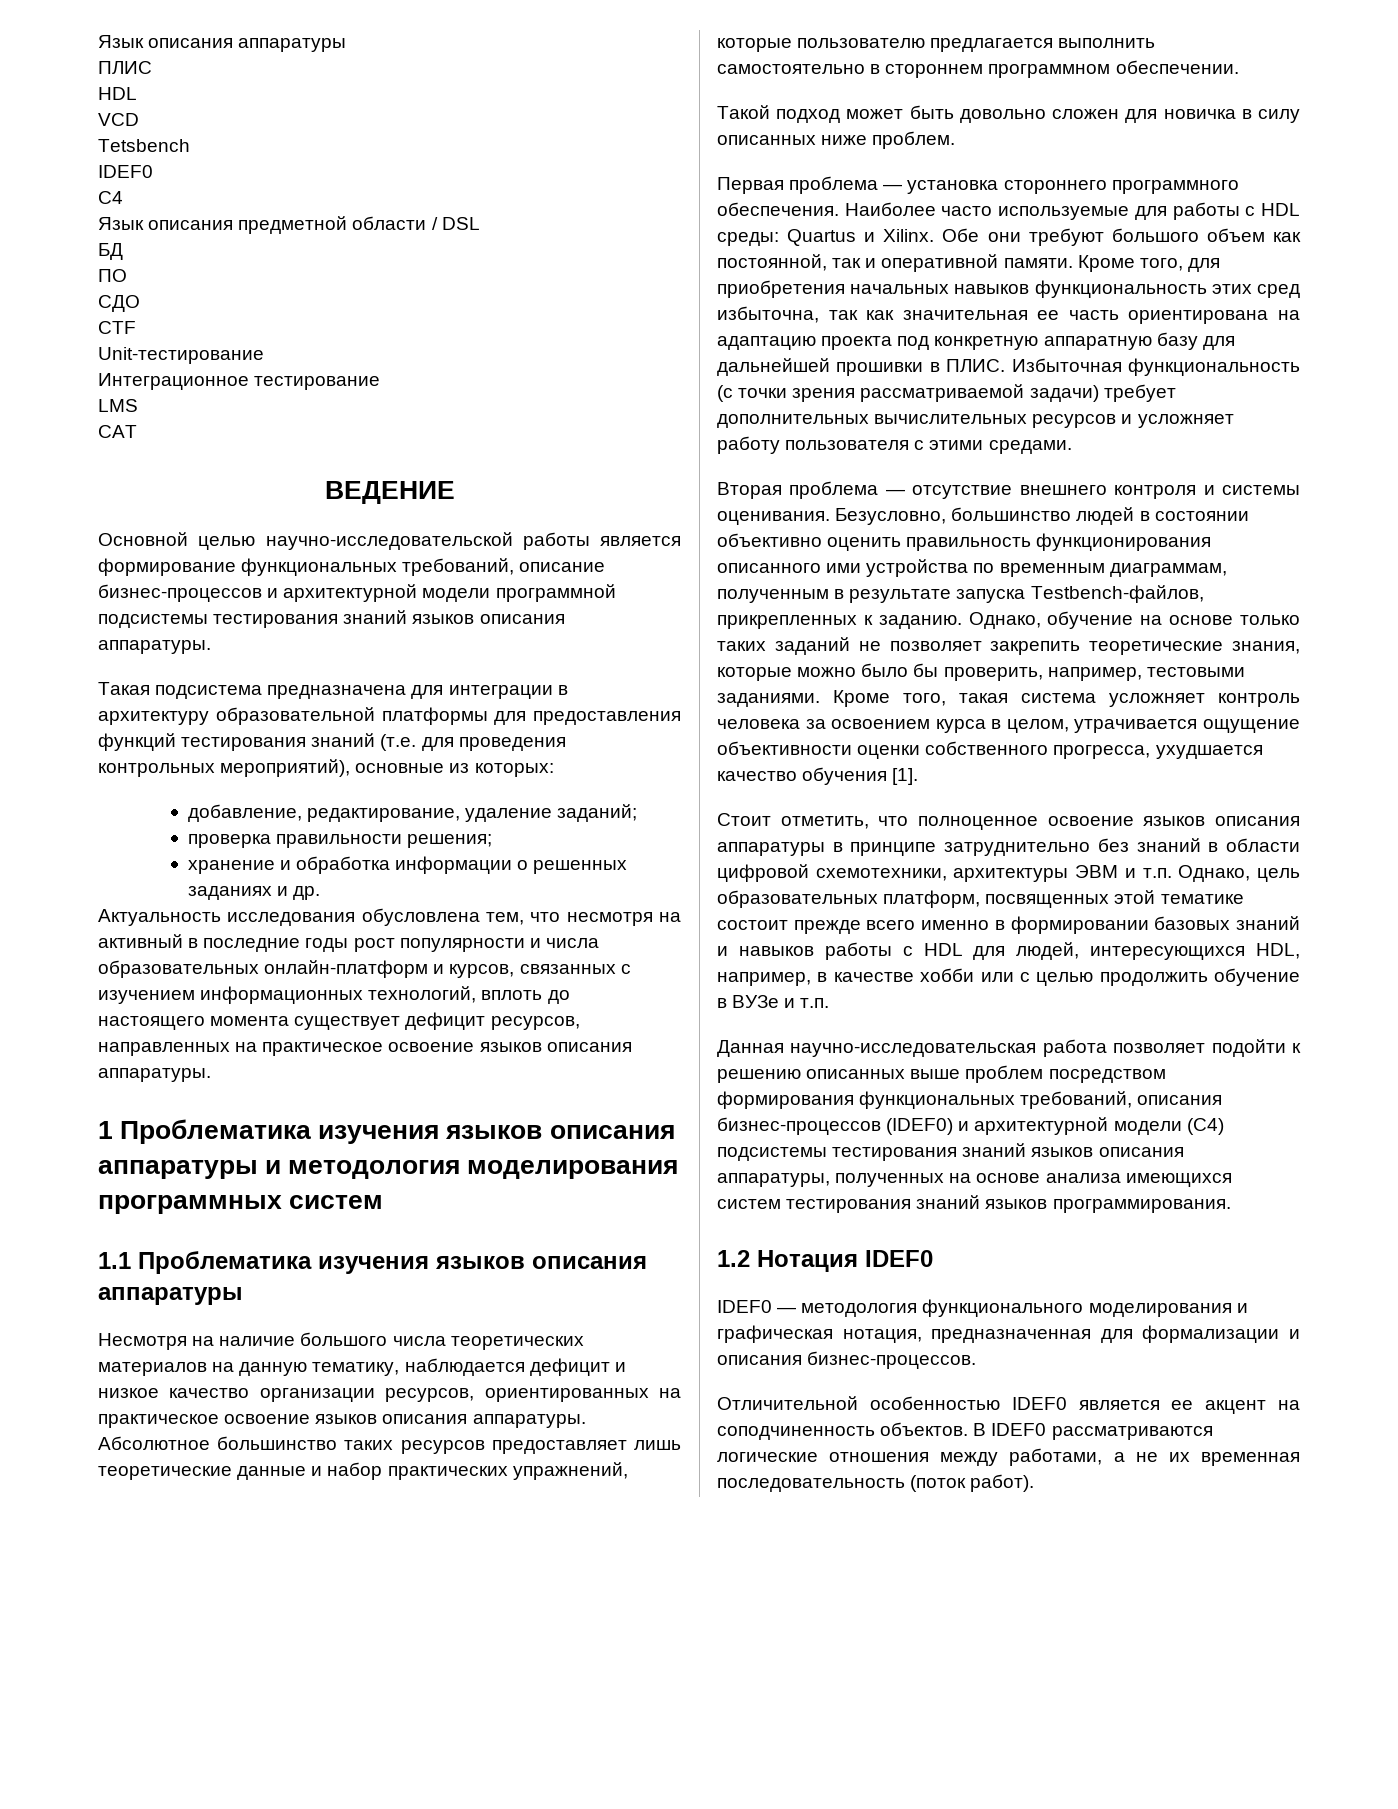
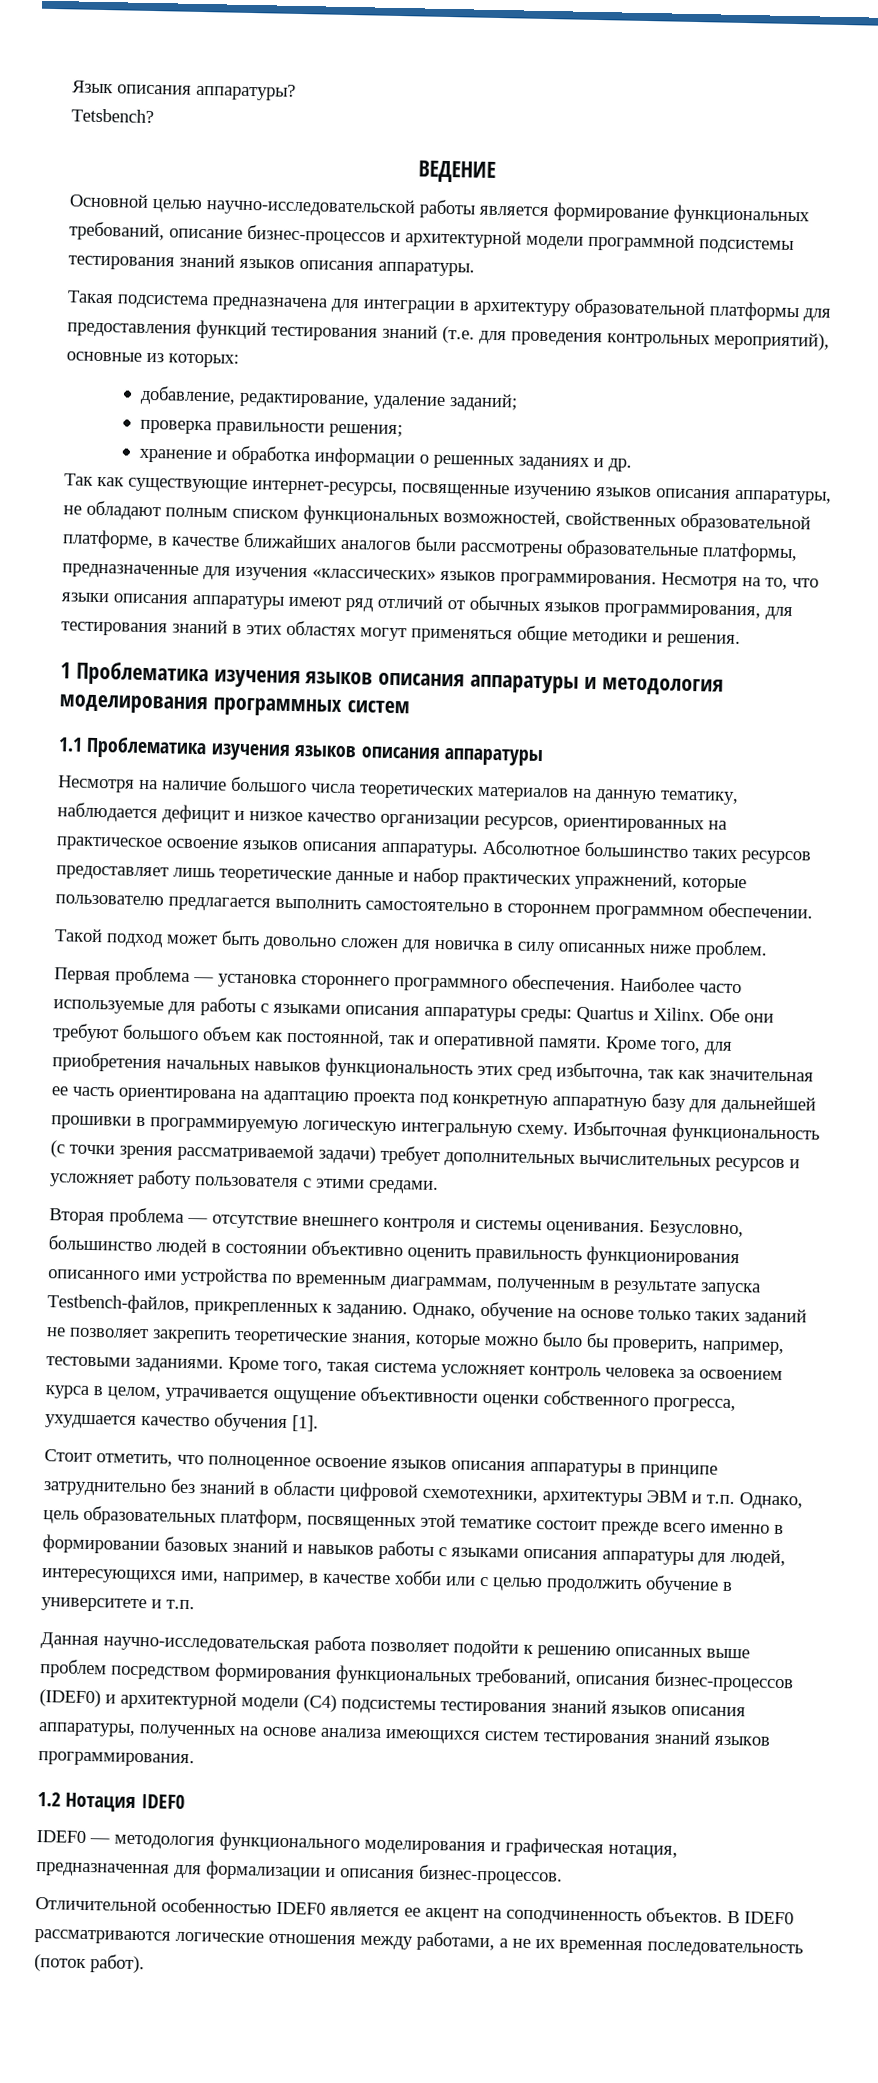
- Язык описания аппаратуры
- ПЛИС
- HDL
- VCD
- Tetsbench
- IDEF0
- C4
- Язык описания предметной области / DSL
- БД
- ПО
- СДО
- CTF
- Unit-тестирование
- Интеграционное тестирование
- LMS
- САТ
+ Язык описания аппаратуры?
+ Tetsbench?
- Актуальность исследования обусловлена тем, что несмотря на активный в последние годы рост популярности и числа образовательных онлайн-платформ и курсов, связанных с изучением информационных технологий, вплоть до настоящего момента существует дефицит ресурсов, направленных на практическое освоение языков описания аппаратуры.
+ Так как существующие интернет-ресурсы, посвященные изучению языков описания аппаратуры, не обладают полным списком функциональных возможностей, свойственных образовательной платформе, в качестве ближайших аналогов были рассмотрены образовательные платформы, предназначенные для изучения «классических» языков программирования. Несмотря на то, что языки описания аппаратуры имеют ряд отличий от обычных языков программирования, для тестирования знаний в этих областях могут применяться общие методики и решения.
- Наиболее часто используемые для работы с HDL среды: Quartus и Xilinx.
+ Наиболее часто используемые для работы с языками описания аппаратуры среды: Quartus и Xilinx.
- Кроме того, для приобретения начальных навыков функциональность этих сред избыточна, так как значительная ее часть ориентирована на адаптацию проекта под конкретную аппаратную базу для дальнейшей прошивки в ПЛИС.
+ Кроме того, для приобретения начальных навыков функциональность этих сред избыточна, так как значительная ее часть ориентирована на адаптацию проекта под конкретную аппаратную базу для дальнейшей прошивки в программируемую логическую интегральную схему.
- Стоит отметить, что полноценное освоение языков описания аппаратуры в принципе затруднительно без знаний в области цифровой схемотехники, архитектуры ЭВМ и т.п. Однако, цель образовательных платформ, посвященных этой тематике состоит прежде всего именно в формировании базовых знаний и навыков работы с HDL для людей, интересующихся HDL, например, в качестве хобби или с целью продолжить обучение в ВУЗе и т.п.
+ Стоит отметить, что полноценное освоение языков описания аппаратуры в принципе затруднительно без знаний в области цифровой схемотехники, архитектуры ЭВМ и т.п. Однако, цель образовательных платформ, посвященных этой тематике состоит прежде всего именно в формировании базовых знаний и навыков работы с языками описания аппаратуры для людей, интересующихся ими, например, в качестве хобби или с целью продолжить обучение в университете и т.п.

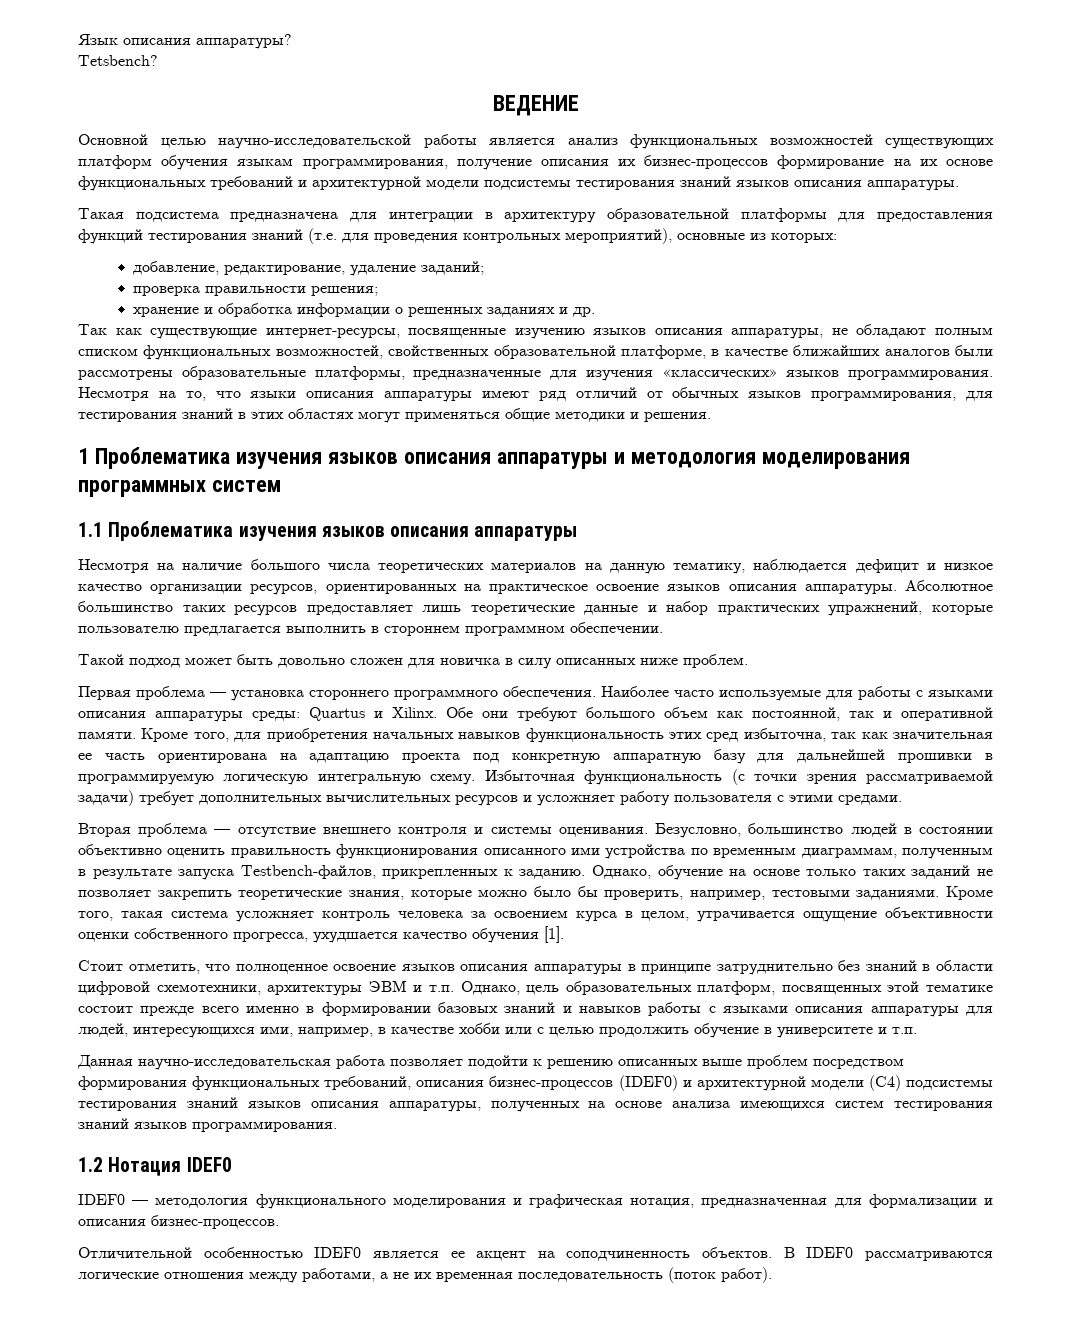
- Основной целью научно-исследовательской работы является формирование функциональных требований, описание бизнес-процессов и архитектурной модели программной подсистемы тестирования знаний языков описания аппаратуры.
+ Основной целью научно-исследовательской работы является анализ функциональных возможностей существующих платформ обучения языкам программирования, получение описания их бизнес-процессов формирование на их основе функциональных требований и архитектурной модели подсистемы тестирования знаний языков описания аппаратуры.
- Абсолютное большинство таких ресурсов предоставляет лишь теоретические данные и набор практических упражнений, которые пользователю предлагается выполнить самостоятельно в стороннем программном обеспечении.
+ Абсолютное большинство таких ресурсов предоставляет лишь теоретические данные и набор практических упражнений, которые пользователю предлагается выполнить в стороннем программном обеспечении.

